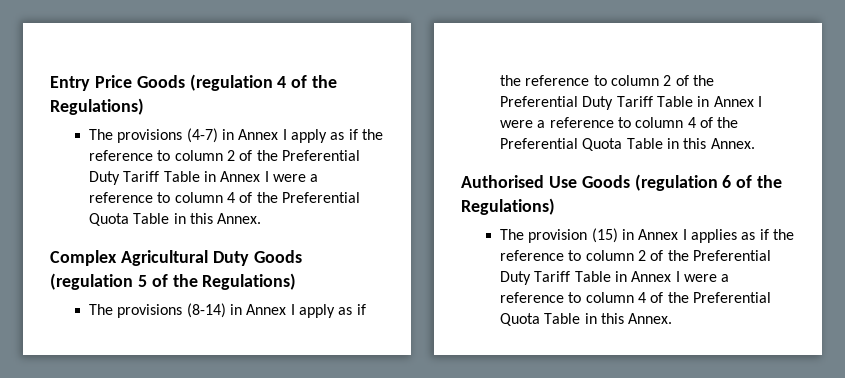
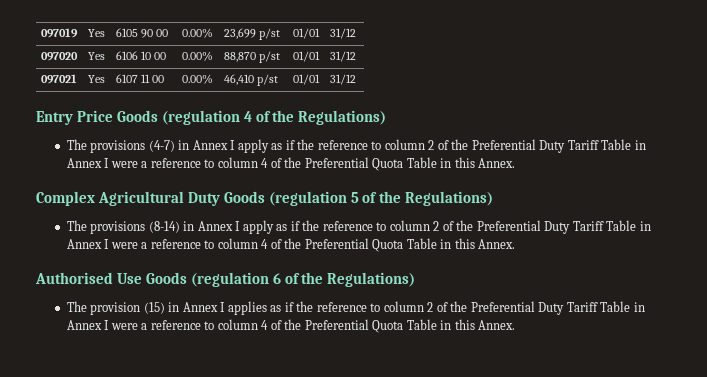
+ 097019 | Yes | 6105 90 00 | 0.00% | 23,699 p/st | 01/01 | 31/12
+ 097020 | Yes | 6106 10 00 | 0.00% | 88,870 p/st | 01/01 | 31/12
+ 097021 | Yes | 6107 11 00 | 0.00% | 46,410 p/st | 01/01 | 31/12

